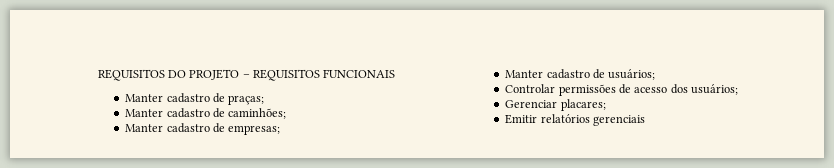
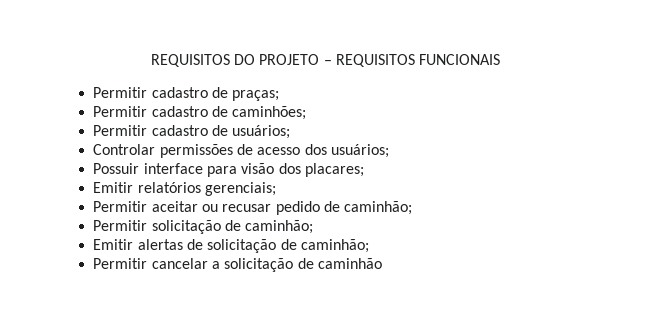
- Manter cadastro de praças;
+ Permitir cadastro de praças;
- Manter cadastro de caminhões;
+ Permitir cadastro de caminhões;
- Manter cadastro de empresas;
- Manter cadastro de usuários;
+ Permitir cadastro de usuários;
- Gerenciar placares;
- Emitir relatórios gerenciais
+ Possuir interface para visão dos placares;
+ Emitir relatórios gerenciais;
+ Permitir aceitar ou recusar pedido de caminhão;
+ Permitir solicitação de caminhão;
+ Emitir alertas de solicitação de caminhão;
+ Permitir cancelar a solicitação de caminhão

